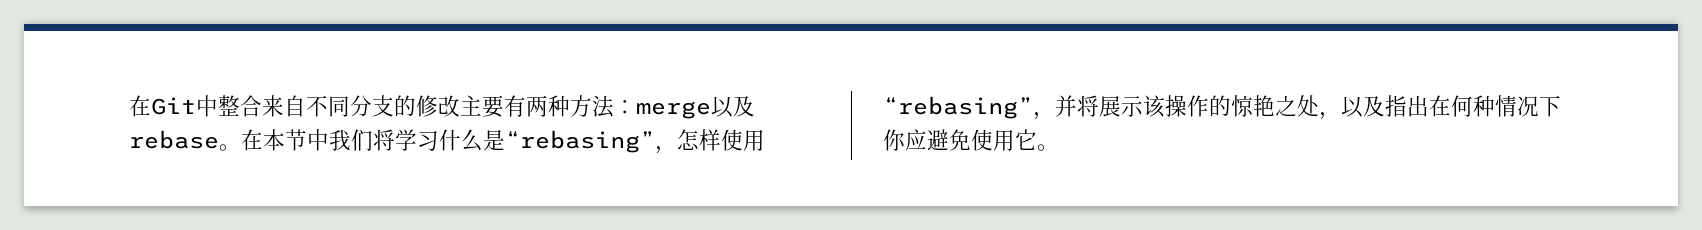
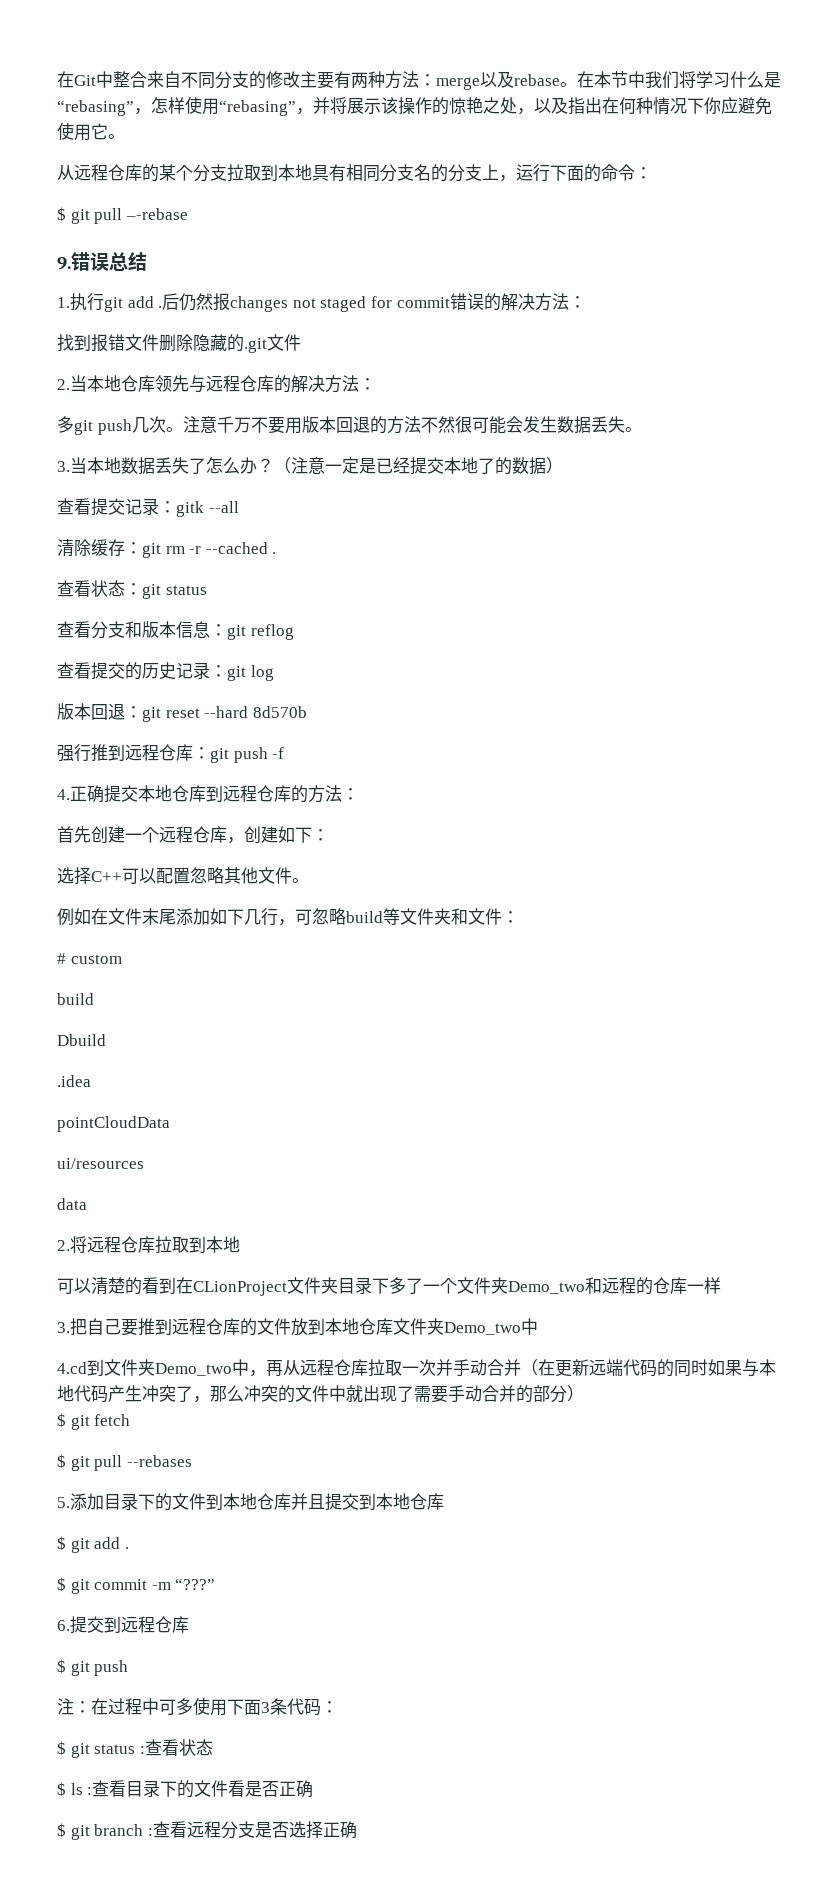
+ 从远程仓库的某个分支拉取到本地具有相同分支名的分支上，运行下面的命令：
+ $ git pull –-rebase
+ 9.错误总结
+ 1.执行git add .后仍然报changes not staged for commit错误的解决方法：
+ 找到报错文件删除隐藏的.git文件
+ 2.当本地仓库领先与远程仓库的解决方法：
+ 多git push几次。注意千万不要用版本回退的方法不然很可能会发生数据丢失。
+ 3.当本地数据丢失了怎么办？（注意一定是已经提交本地了的数据）
+ 查看提交记录：gitk --all
+ 清除缓存：git rm -r --cached .
+ 查看状态：git status
+ 查看分支和版本信息：git reflog
+ 查看提交的历史记录：git log
+ 版本回退：git reset --hard 8d570b
+ 强行推到远程仓库：git push -f
+ 4.正确提交本地仓库到远程仓库的方法：
+ 首先创建一个远程仓库，创建如下：
+ 选择C++可以配置忽略其他文件。
+ 例如在文件末尾添加如下几行，可忽略build等文件夹和文件：
+ # custom
+ build
+ Dbuild
+ .idea
+ pointCloudData
+ ui/resources
+ data
+ 2.将远程仓库拉取到本地
+ 可以清楚的看到在CLionProject文件夹目录下多了一个文件夹Demo_two和远程的仓库一样
+ 3.把自己要推到远程仓库的文件放到本地仓库文件夹Demo_two中
+ 4.cd到文件夹Demo_two中，再从远程仓库拉取一次并手动合并（在更新远端代码的同时如果与本地代码产生冲突了，那么冲突的文件中就出现了需要手动合并的部分）
+ $ git fetch
+ $ git pull --rebases
+ 5.添加目录下的文件到本地仓库并且提交到本地仓库
+ $ git add .
+ $ git commit -m “???”
+ 6.提交到远程仓库
+ $ git push
+ 注：在过程中可多使用下面3条代码：
+ $ git status :查看状态
+ $ ls :查看目录下的文件看是否正确
+ $ git branch :查看远程分支是否选择正确

